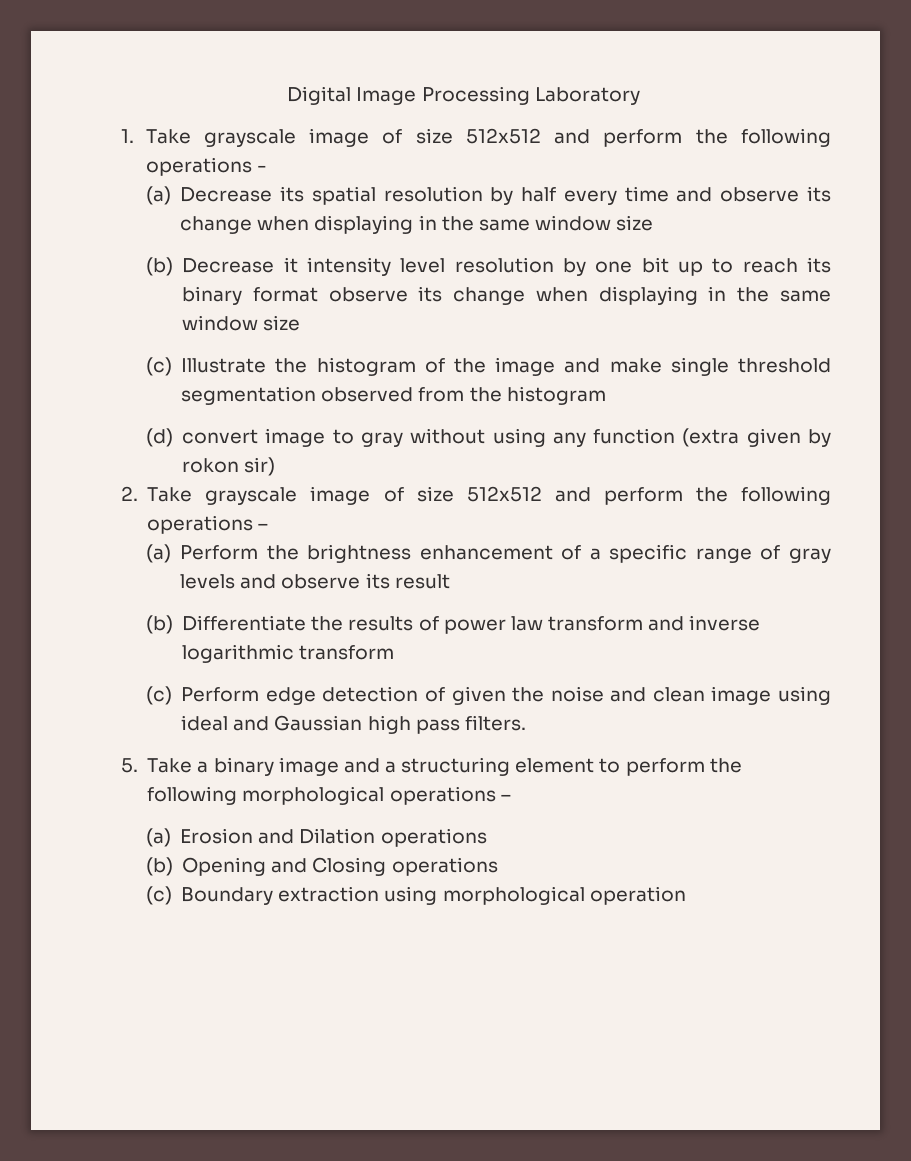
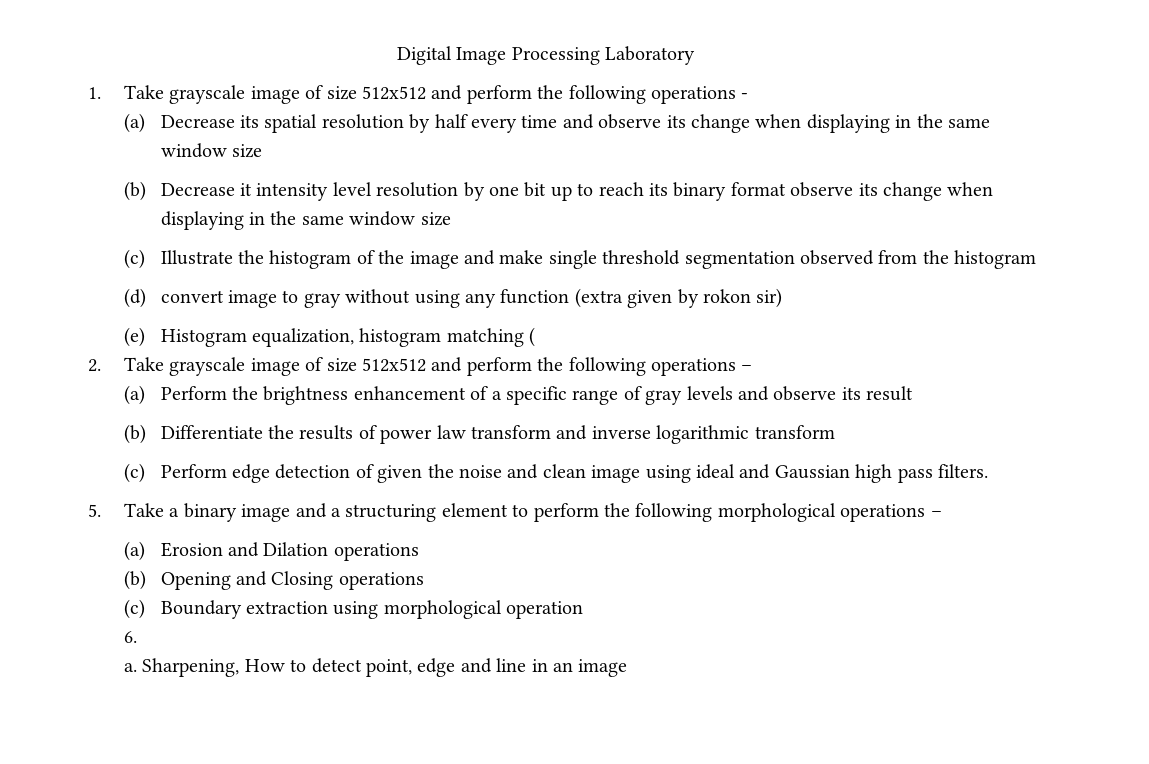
+ (e) Histogram equalization, histogram matching (
+ 6.
+ a. Sharpening, How to detect point, edge and line in an image

